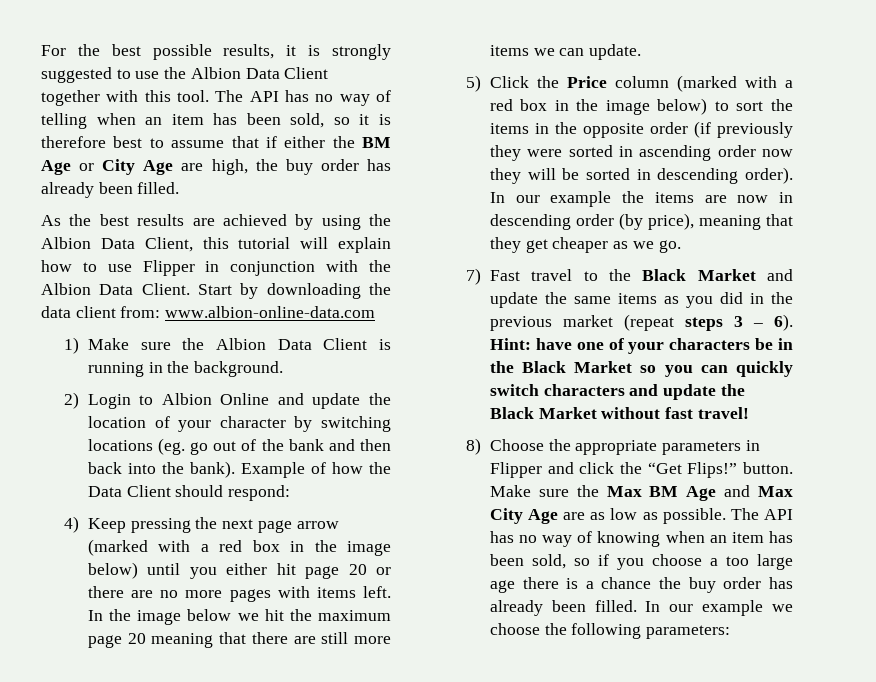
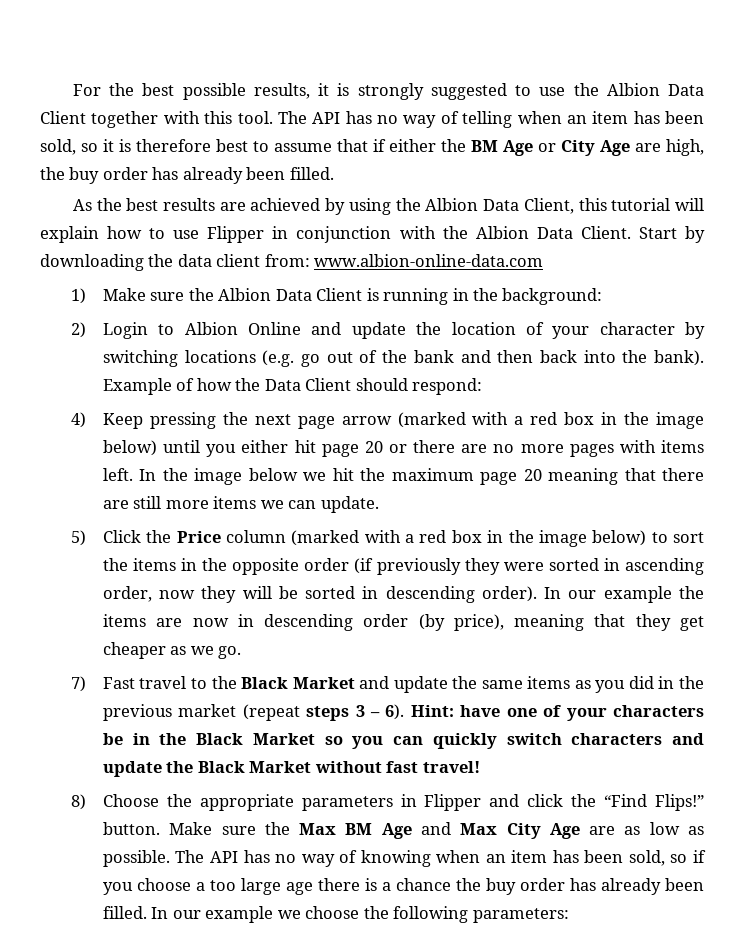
- 1) Make sure the Albion Data Client is running in the background.
+ 1) Make sure the Albion Data Client is running in the background:
- 2) Login to Albion Online and update the location of your character by switching locations (eg. go out of the bank and then back into the bank).
+ 2) Login to Albion Online and update the location of your character by switching locations (e.g. go out of the bank and then back into the bank).
- 5) Click the Price column (marked with a red box in the image below) to sort the items in the opposite order (if previously they were sorted in ascending order now they will be sorted in descending order).
+ 5) Click the Price column (marked with a red box in the image below) to sort the items in the opposite order (if previously they were sorted in ascending order, now they will be sorted in descending order).
- 8) Choose the appropriate parameters in Flipper and click the “Get Flips!” button.
+ 8) Choose the appropriate parameters in Flipper and click the “Find Flips!” button.

